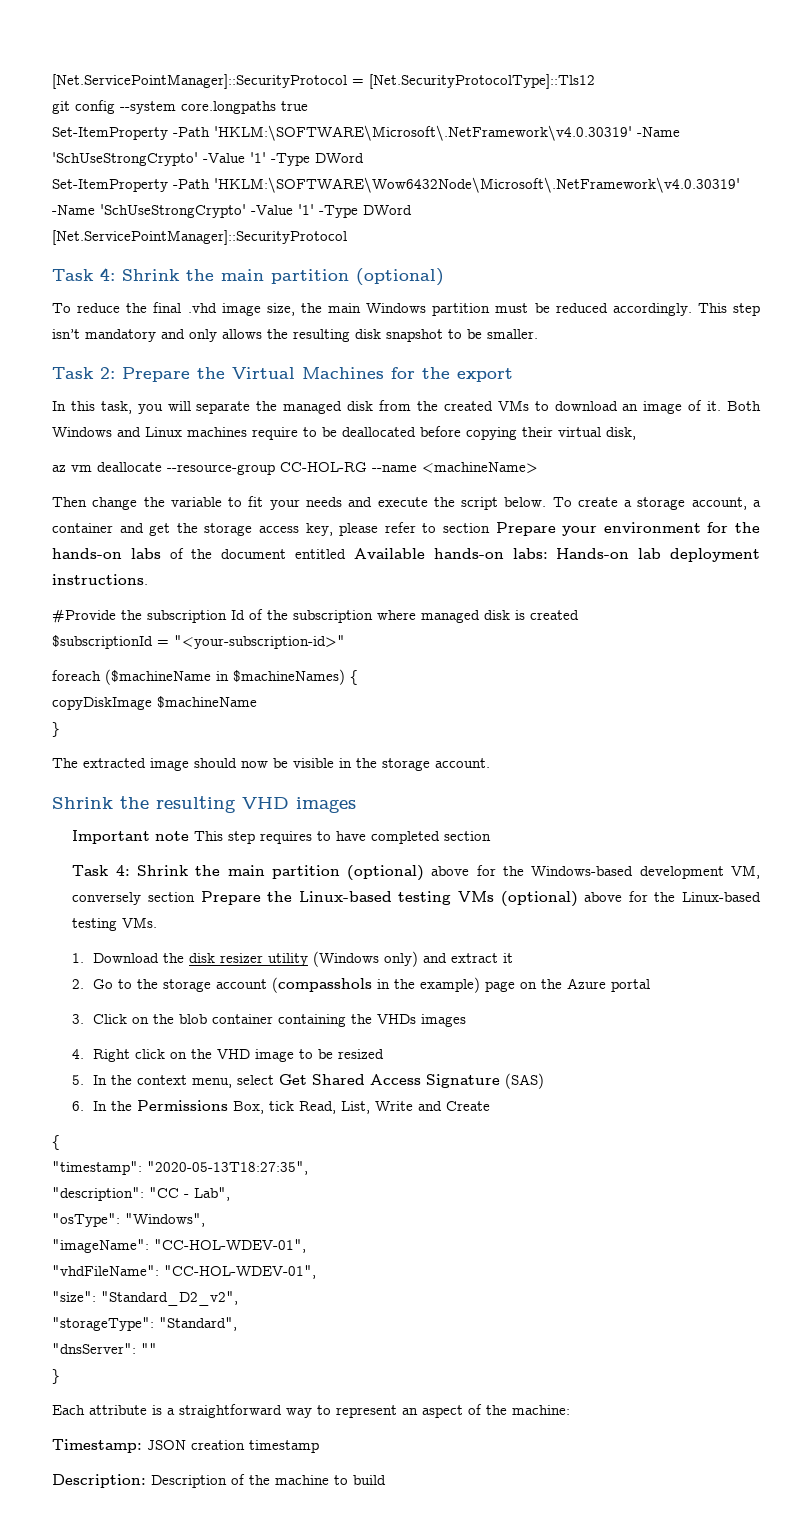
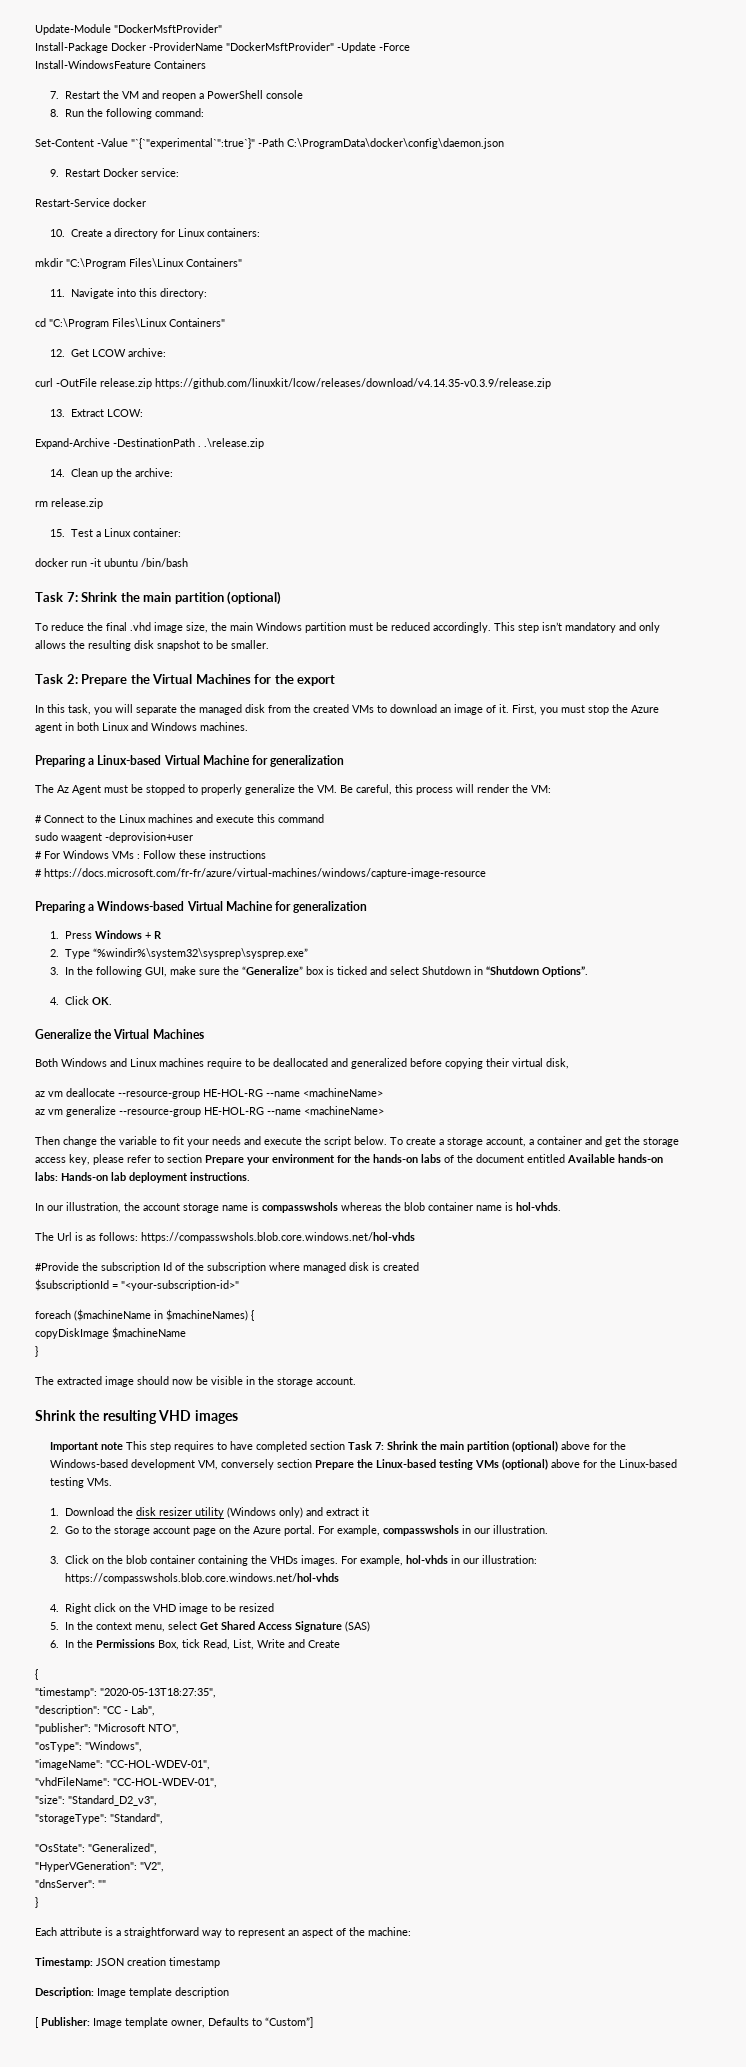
- [Net.ServicePointManager]::SecurityProtocol = [Net.SecurityProtocolType]::Tls12
- git config --system core.longpaths true
- Set-ItemProperty -Path 'HKLM:\SOFTWARE\Microsoft\.NetFramework\v4.0.30319' -Name 'SchUseStrongCrypto' -Value '1' -Type DWord
- Set-ItemProperty -Path 'HKLM:\SOFTWARE\Wow6432Node\Microsoft\.NetFramework\v4.0.30319' -Name 'SchUseStrongCrypto' -Value '1' -Type DWord
- [Net.ServicePointManager]::SecurityProtocol
- Task 4: Shrink the main partition (optional)
+ Update-Module "DockerMsftProvider"
+ Install-Package Docker -ProviderName "DockerMsftProvider" -Update -Force
+ Install-WindowsFeature Containers
+ 7. Restart the VM and reopen a PowerShell console
+ 8. Run the following command:
+ Set-Content -Value "`{`"experimental`":true`}" -Path C:\ProgramData\docker\config\daemon.json
+ 9. Restart Docker service:
+ Restart-Service docker
+ 10. Create a directory for Linux containers:
+ mkdir "C:\Program Files\Linux Containers"
+ 11. Navigate into this directory:
+ cd "C:\Program Files\Linux Containers"
+ 12. Get LCOW archive:
+ curl -OutFile release.zip https://github.com/linuxkit/lcow/releases/download/v4.14.35-v0.3.9/release.zip
+ 13. Extract LCOW:
+ Expand-Archive -DestinationPath . .\release.zip
+ 14. Clean up the archive:
+ rm release.zip
+ 15. Test a Linux container:
+ docker run -it ubuntu /bin/bash
+ Task 7: Shrink the main partition (optional)
- In this task, you will separate the managed disk from the created VMs to download an image of it. Both Windows and Linux machines require to be deallocated before copying their virtual disk,
+ In this task, you will separate the managed disk from the created VMs to download an image of it. First, you must stop the Azure agent in both Linux and Windows machines.
+ Preparing a Linux-based Virtual Machine for generalization
+ The Az Agent must be stopped to properly generalize the VM. Be careful, this process will render the VM:
+ # Connect to the Linux machines and execute this command
+ sudo waagent -deprovision+user
+ # For Windows VMs : Follow these instructions
+ # https://docs.microsoft.com/fr-fr/azure/virtual-machines/windows/capture-image-resource
+ Preparing a Windows-based Virtual Machine for generalization
+ 1. Press Windows + R
+ 2. Type “%windir%\system32\sysprep\sysprep.exe”
+ 3. In the following GUI, make sure the “Generalize” box is ticked and select Shutdown in “Shutdown Options”.
+ 4. Click OK.
+ Generalize the Virtual Machines
+ Both Windows and Linux machines require to be deallocated and generalized before copying their virtual disk,
- az vm deallocate --resource-group CC-HOL-RG --name <machineName>
+ az vm deallocate --resource-group HE-HOL-RG --name <machineName>
+ az vm generalize --resource-group HE-HOL-RG --name <machineName>
+ In our illustration, the account storage name is compasswshols whereas the blob container name is hol-vhds.
+ The Url is as follows: https://compasswshols.blob.core.windows.net/hol-vhds
- Important note This step requires to have completed section
- Task 4: Shrink the main partition (optional) above for the Windows-based development VM, conversely section Prepare the Linux-based testing VMs (optional) above for the Linux-based testing VMs.
+ Important note This step requires to have completed section Task 7: Shrink the main partition (optional) above for the Windows-based development VM, conversely section Prepare the Linux-based testing VMs (optional) above for the Linux-based testing VMs.
- 2. Go to the storage account (compasshols in the example) page on the Azure portal
+ 2. Go to the storage account page on the Azure portal. For example, compasswshols in our illustration.
- 3. Click on the blob container containing the VHDs images
+ 3. Click on the blob container containing the VHDs images. For example, hol-vhds in our illustration: https://compasswshols.blob.core.windows.net/hol-vhds
+ "publisher": "Microsoft NTO",
- "size": "Standard_D2_v2",
+ "size": "Standard_D2_v3",
+ "OsState": "Generalized",
+ "HyperVGeneration": "V2",
- Description: Description of the machine to build
+ Description: Image template description
+ [ Publisher: Image template owner, Defaults to “Custom”]

